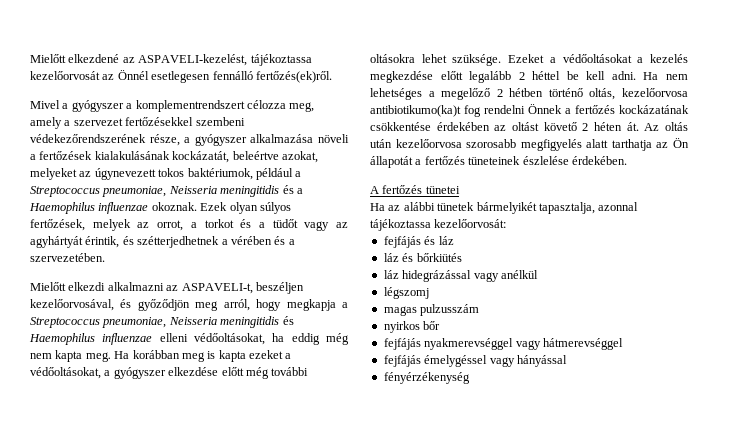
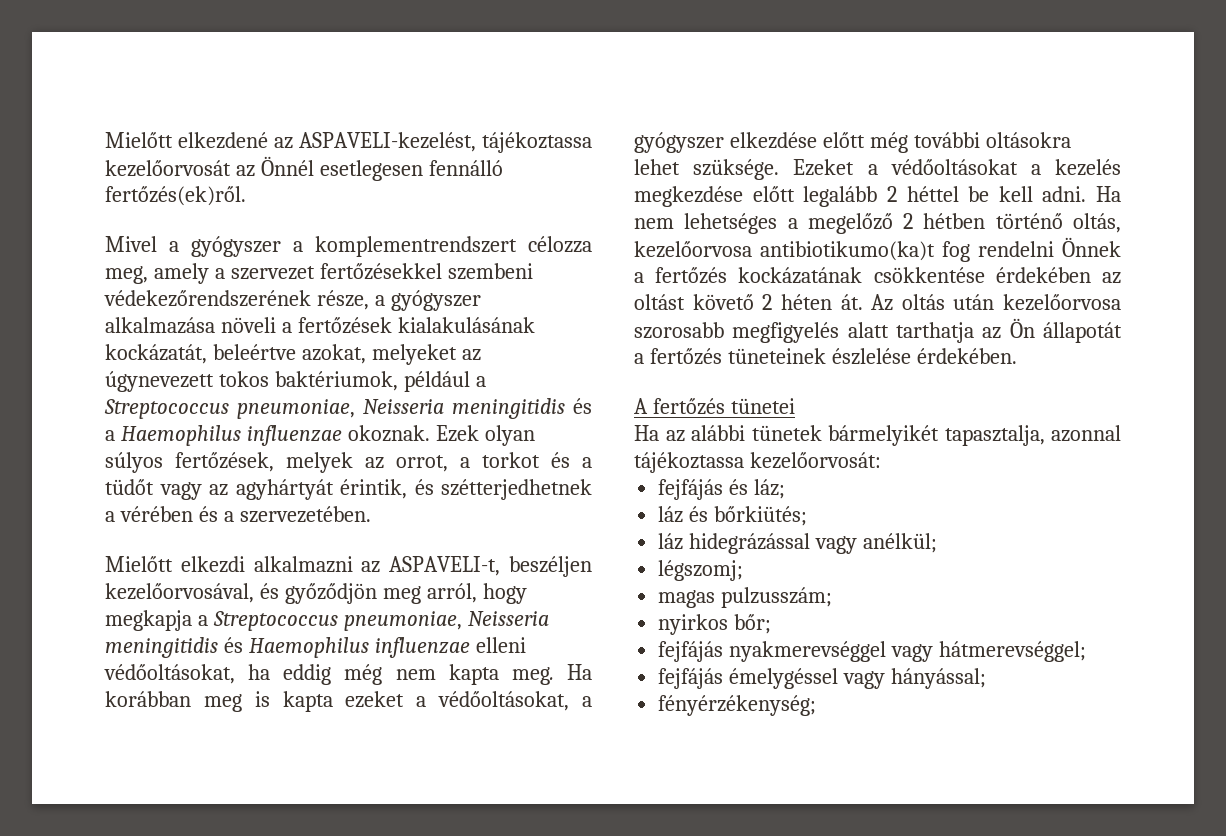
- fejfájás és láz
+ fejfájás és láz;
- láz és bőrkiütés
+ láz és bőrkiütés;
- láz hidegrázással vagy anélkül
- légszomj
+ láz hidegrázással vagy anélkül;
+ légszomj;
- magas pulzusszám
+ magas pulzusszám;
- nyirkos bőr
+ nyirkos bőr;
- fejfájás nyakmerevséggel vagy hátmerevséggel
+ fejfájás nyakmerevséggel vagy hátmerevséggel;
- fejfájás émelygéssel vagy hányással
- fényérzékenység
+ fejfájás émelygéssel vagy hányással;
+ fényérzékenység;

